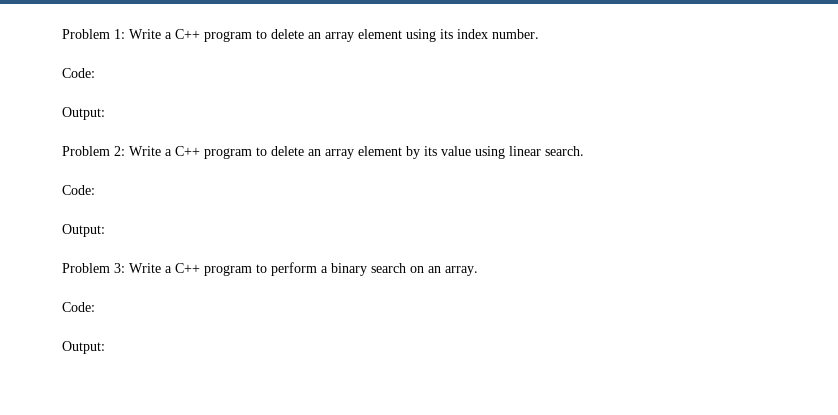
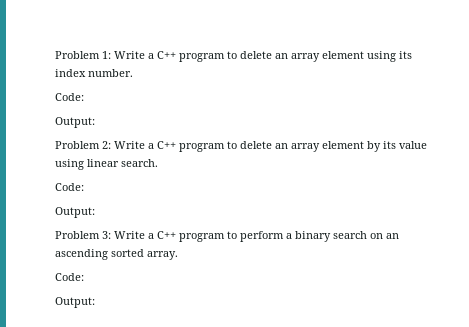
- Problem 3: Write a C++ program to perform a binary search on an array.
+ Problem 3: Write a C++ program to perform a binary search on an ascending sorted array.

